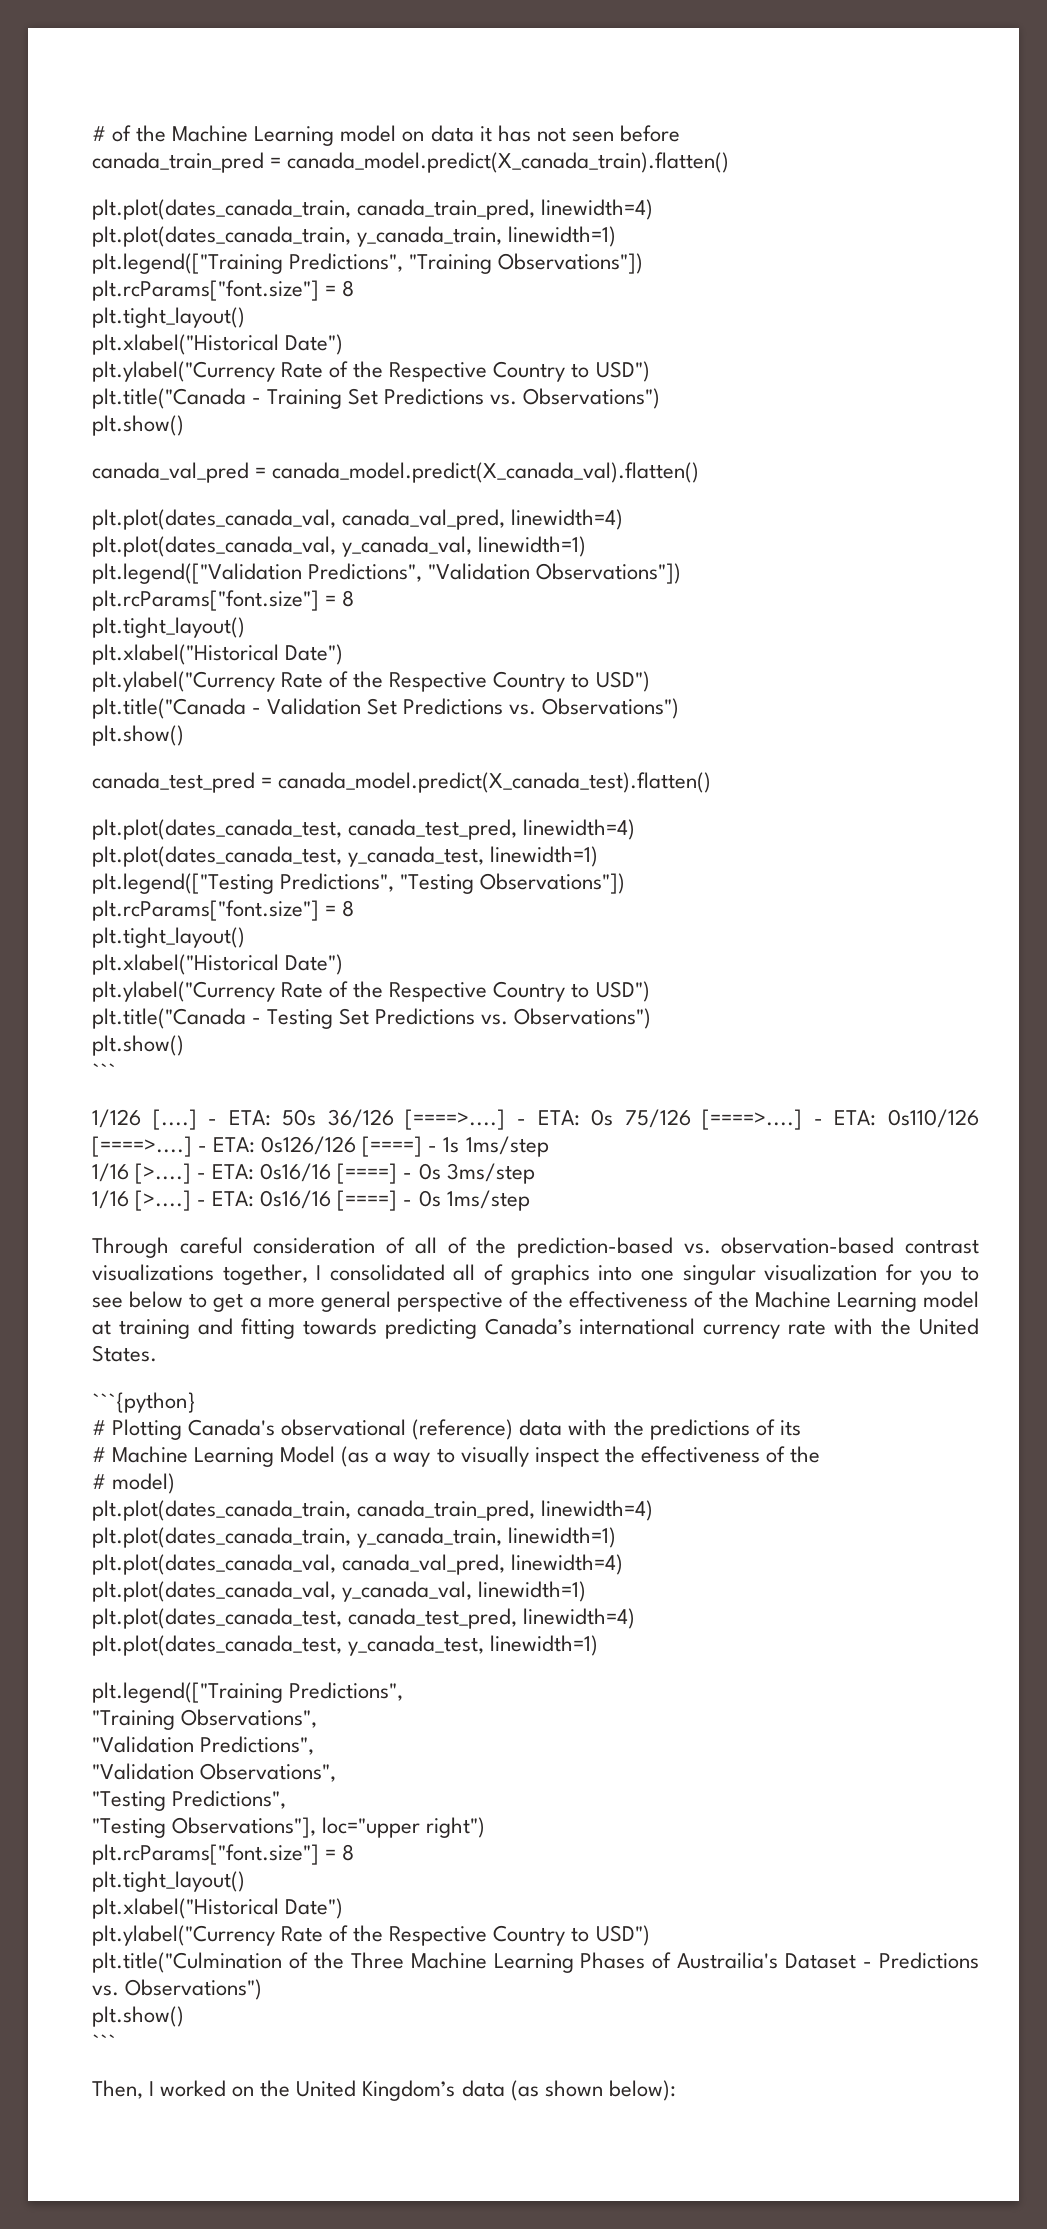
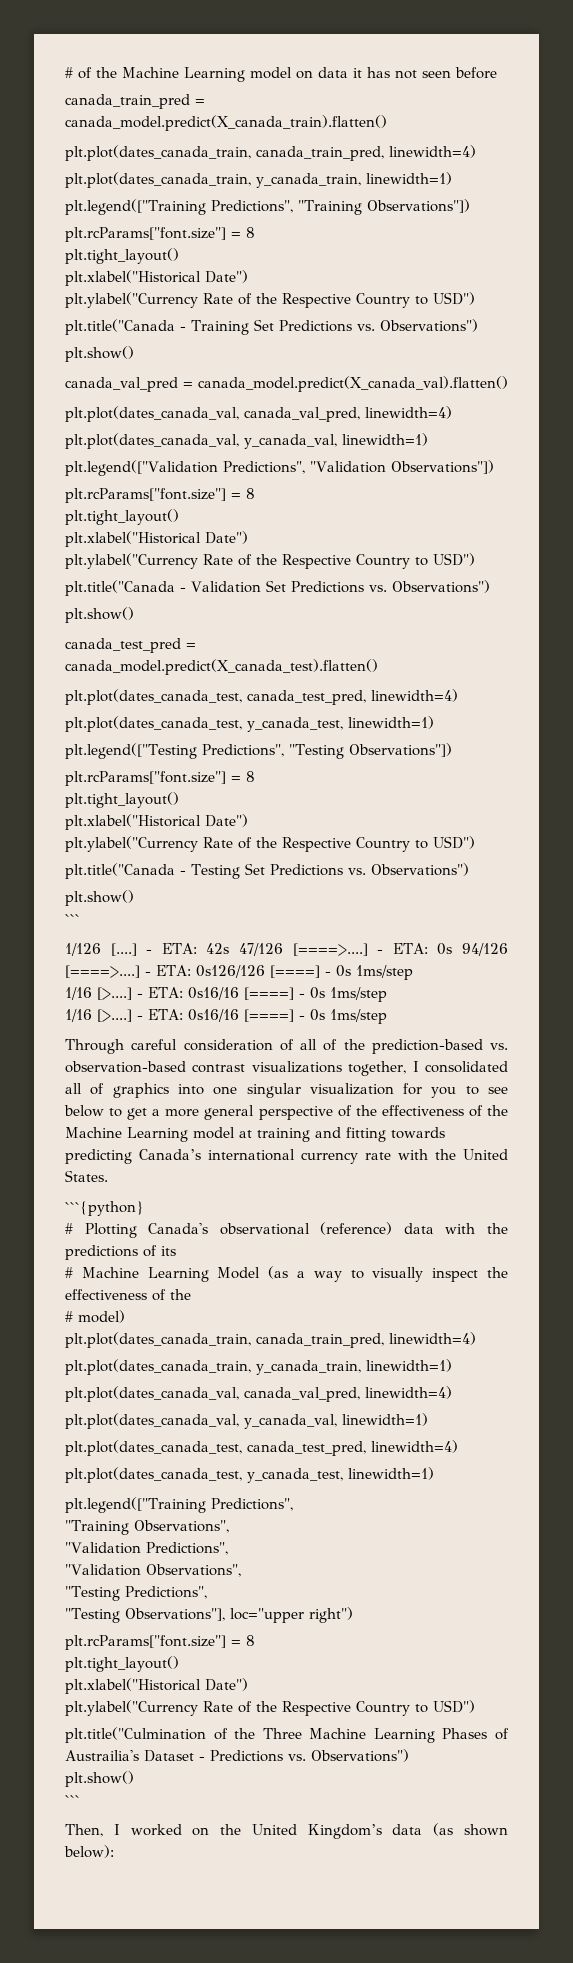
- - ETA: 50s 36/126 [====>....]
+ - ETA: 42s 47/126 [====>....]
- - ETA: 0s 75/126 [====>....] - ETA: 0s110/126 [====>....]
+ - ETA: 0s 94/126 [====>....]
- - ETA: 0s126/126 [====] - 1s 1ms/step
- 1/16 [>....] - ETA: 0s16/16 [====] - 0s 3ms/step
+ - ETA: 0s126/126 [====] - 0s 1ms/step
+ 1/16 [>....] - ETA: 0s16/16 [====] - 0s 1ms/step

